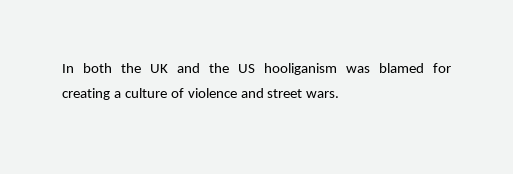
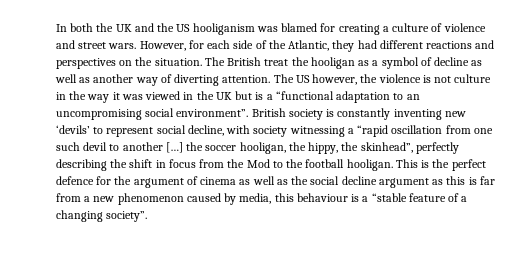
+ However, for each side of the Atlantic, they had different reactions and perspectives on the situation. The British treat the hooligan as a symbol of decline as well as another way of diverting attention. The US however, the violence is not culture in the way it was viewed in the UK but is a “functional adaptation to an uncompromising social environment”. British society is constantly inventing new ‘devils’ to represent social decline, with society witnessing a “rapid oscillation from one such devil to another […] the soccer hooligan, the hippy, the skinhead”, perfectly describing the shift in focus from the Mod to the football hooligan. This is the perfect defence for the argument of cinema as well as the social decline argument as this is far from a new phenomenon caused by media, this behaviour is a “stable feature of a changing society”.

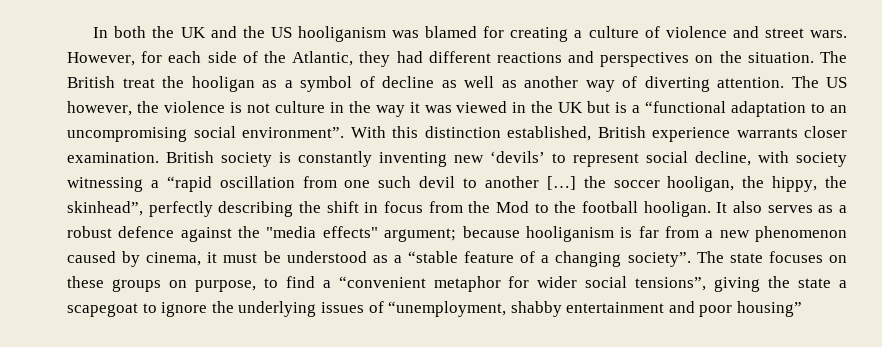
+ With this distinction established, British experience warrants closer examination.
- This is the perfect defence for the argument of cinema as well as the social decline argument as this is far from a new phenomenon caused by media, this behaviour is a “stable feature of a changing society”.
+ It also serves as a robust defence against the "media effects" argument; because hooliganism is far from a new phenomenon caused by cinema, it must be understood as a “stable feature of a changing society”.
+ The state focuses on these groups on purpose, to find a “convenient metaphor for wider social tensions”, giving the state a scapegoat to ignore the underlying issues of “unemployment, shabby entertainment and poor housing”

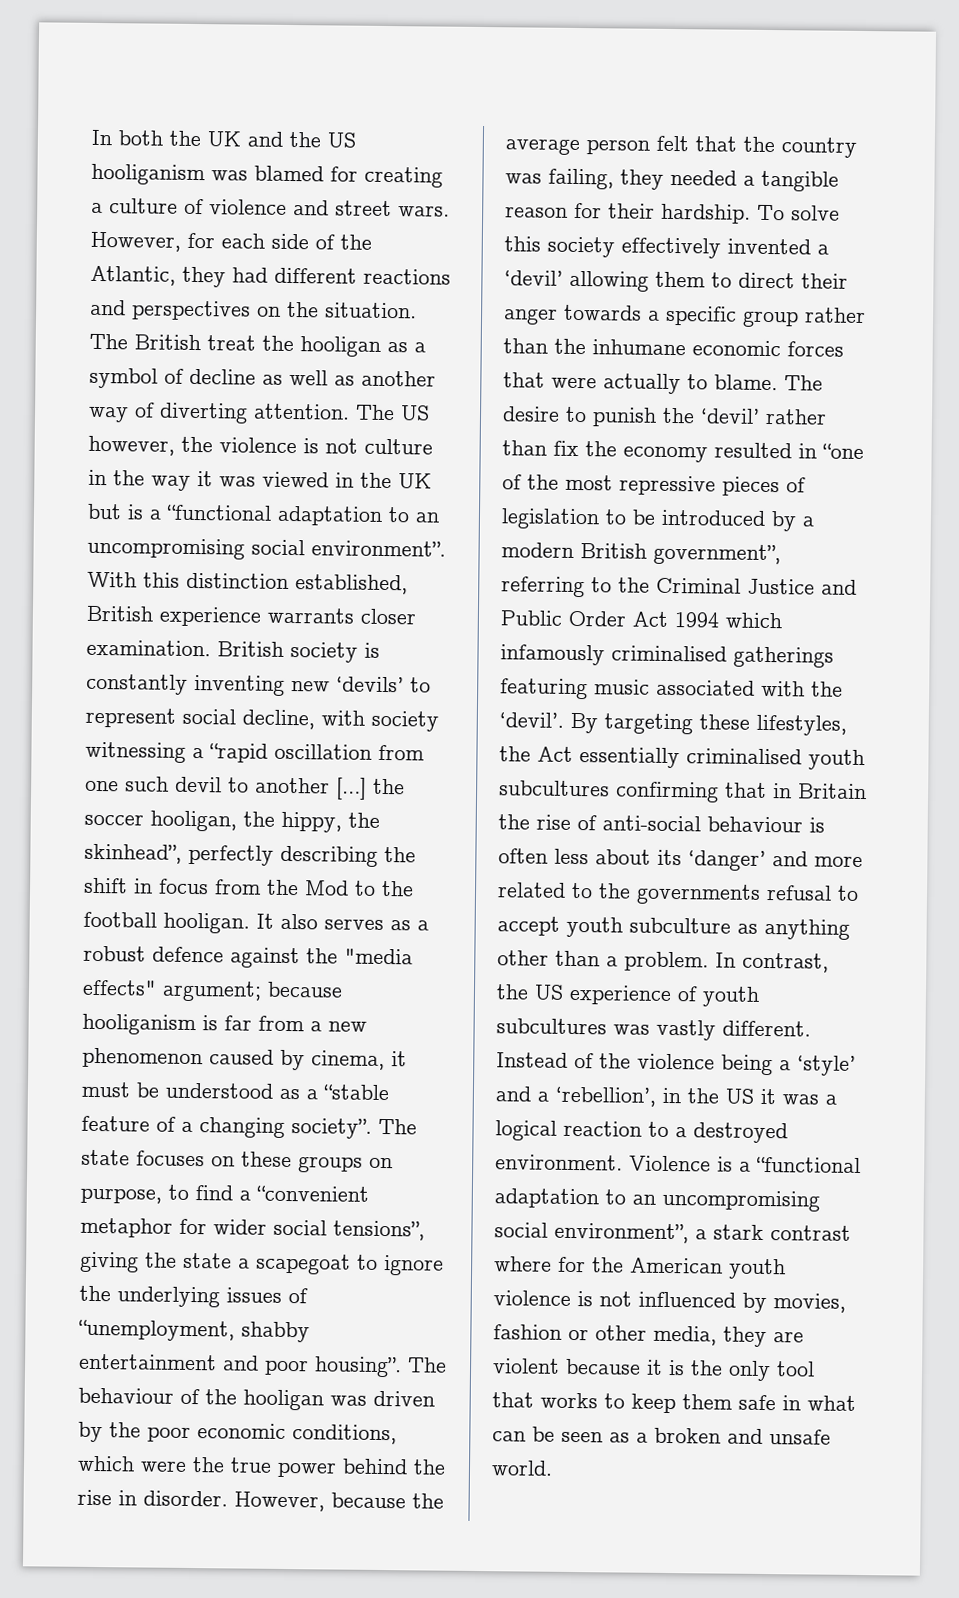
- The state focuses on these groups on purpose, to find a “convenient metaphor for wider social tensions”, giving the state a scapegoat to ignore the underlying issues of “unemployment, shabby entertainment and poor housing”
+ The state focuses on these groups on purpose, to find a “convenient metaphor for wider social tensions”, giving the state a scapegoat to ignore the underlying issues of “unemployment, shabby entertainment and poor housing”. The behaviour of the hooligan was driven by the poor economic conditions, which were the true power behind the rise in disorder. However, because the average person felt that the country was failing, they needed a tangible reason for their hardship. To solve this society effectively invented a ‘devil’ allowing them to direct their anger towards a specific group rather than the inhumane economic forces that were actually to blame. The desire to punish the ‘devil’ rather than fix the economy resulted in “one of the most repressive pieces of legislation to be introduced by a modern British government”, referring to the Criminal Justice and Public Order Act 1994 which infamously criminalised gatherings featuring music associated with the ‘devil’. By targeting these lifestyles, the Act essentially criminalised youth subcultures confirming that in Britain the rise of anti-social behaviour is often less about its ‘danger’ and more related to the governments refusal to accept youth subculture as anything other than a problem. In contrast, the US experience of youth subcultures was vastly different. Instead of the violence being a ‘style’ and a ‘rebellion’, in the US it was a logical reaction to a destroyed environment. Violence is a “functional adaptation to an uncompromising social environment”, a stark contrast where for the American youth violence is not influenced by movies, fashion or other media, they are violent because it is the only tool that works to keep them safe in what can be seen as a broken and unsafe world.

